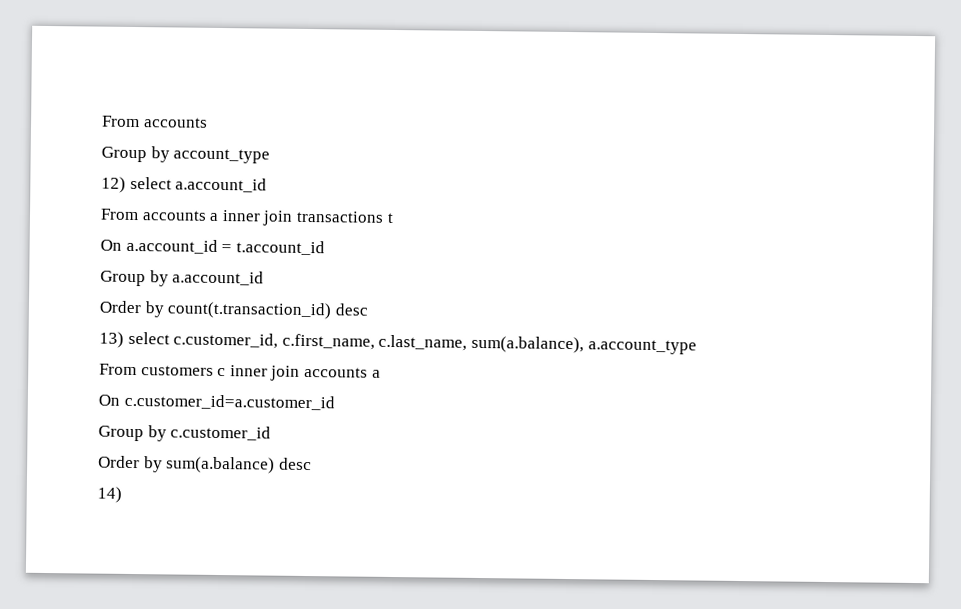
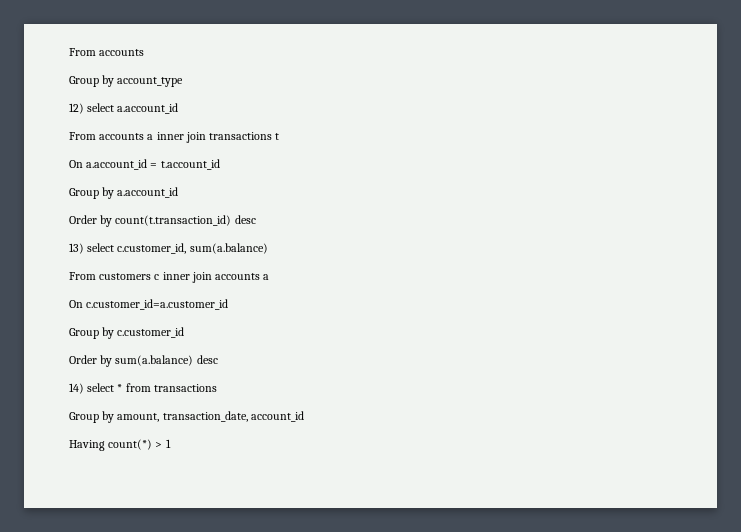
- 13) select c.customer_id, c.first_name, c.last_name, sum(a.balance), a.account_type
+ 13) select c.customer_id, sum(a.balance)
- 14)
+ 14) select * from transactions
+ Group by amount, transaction_date, account_id
+ Having count(*) > 1

